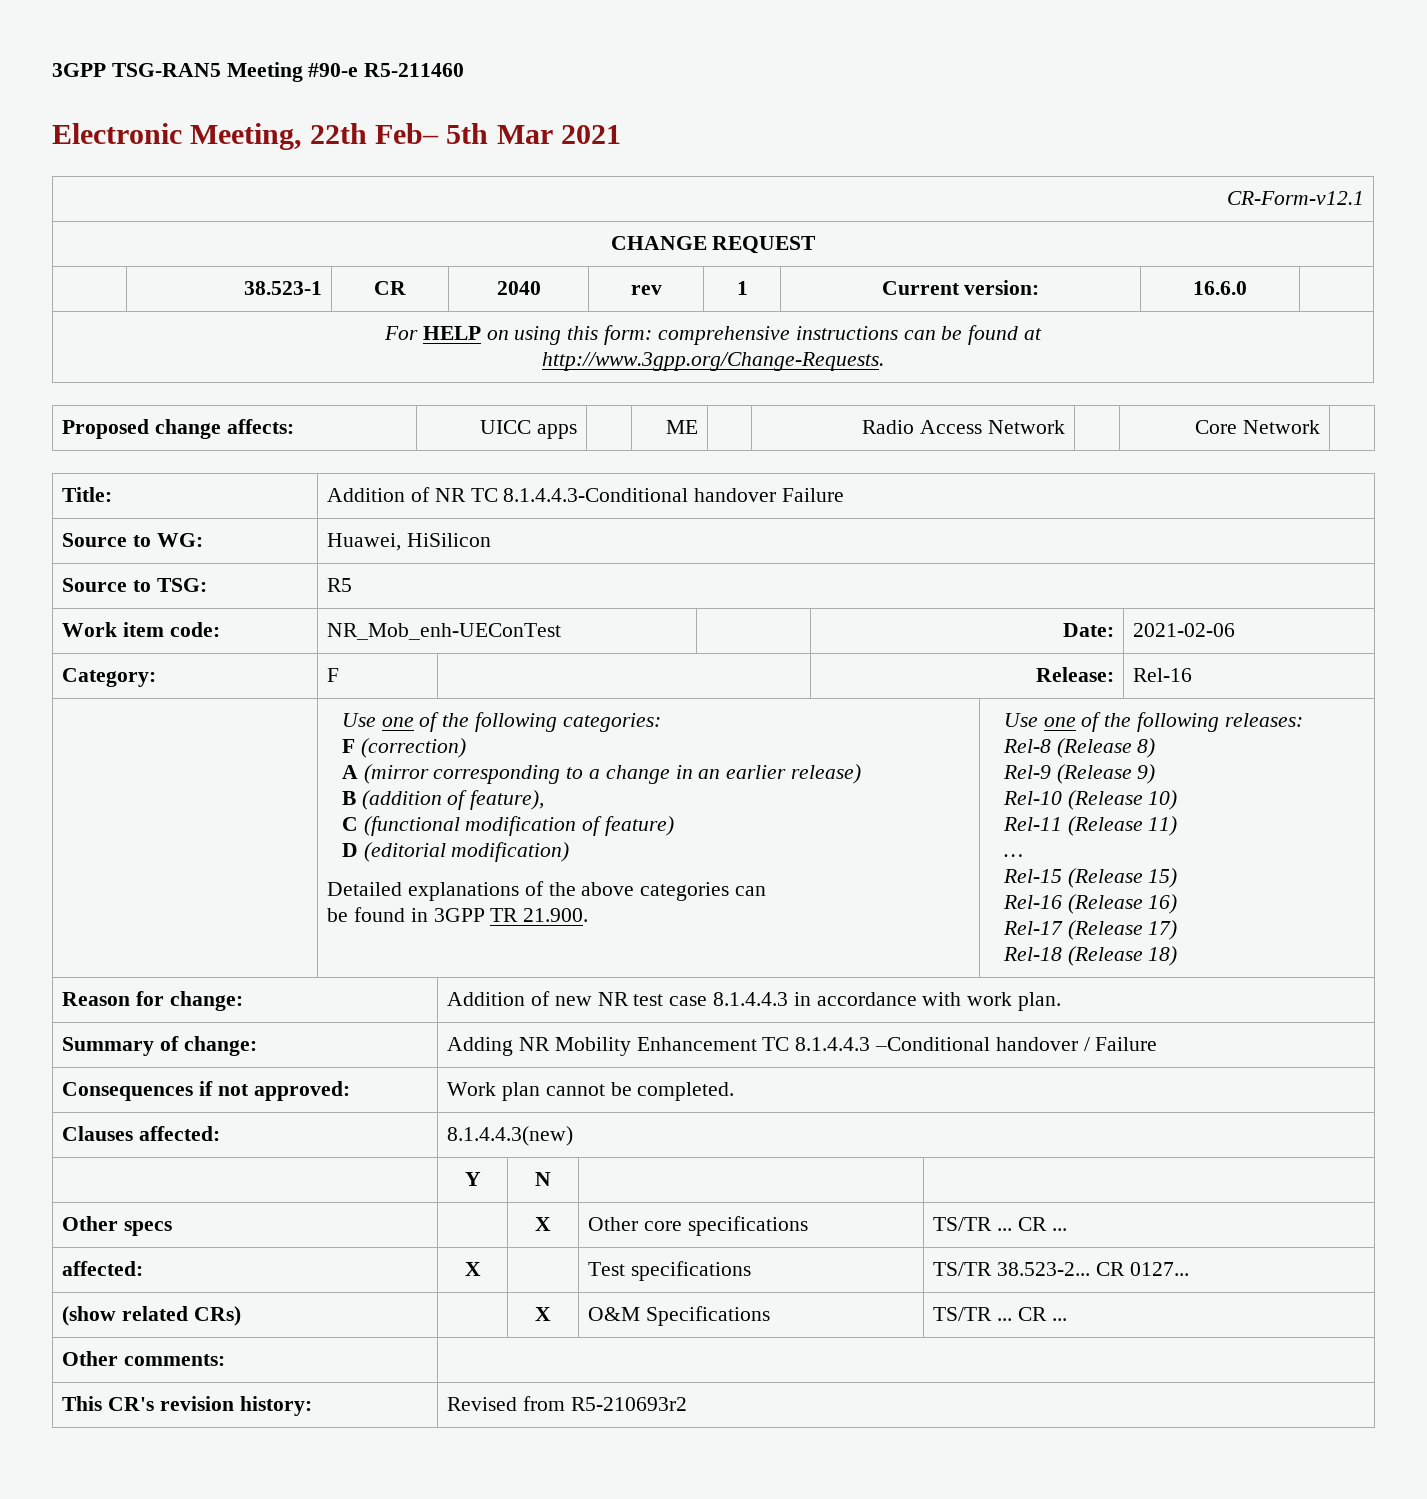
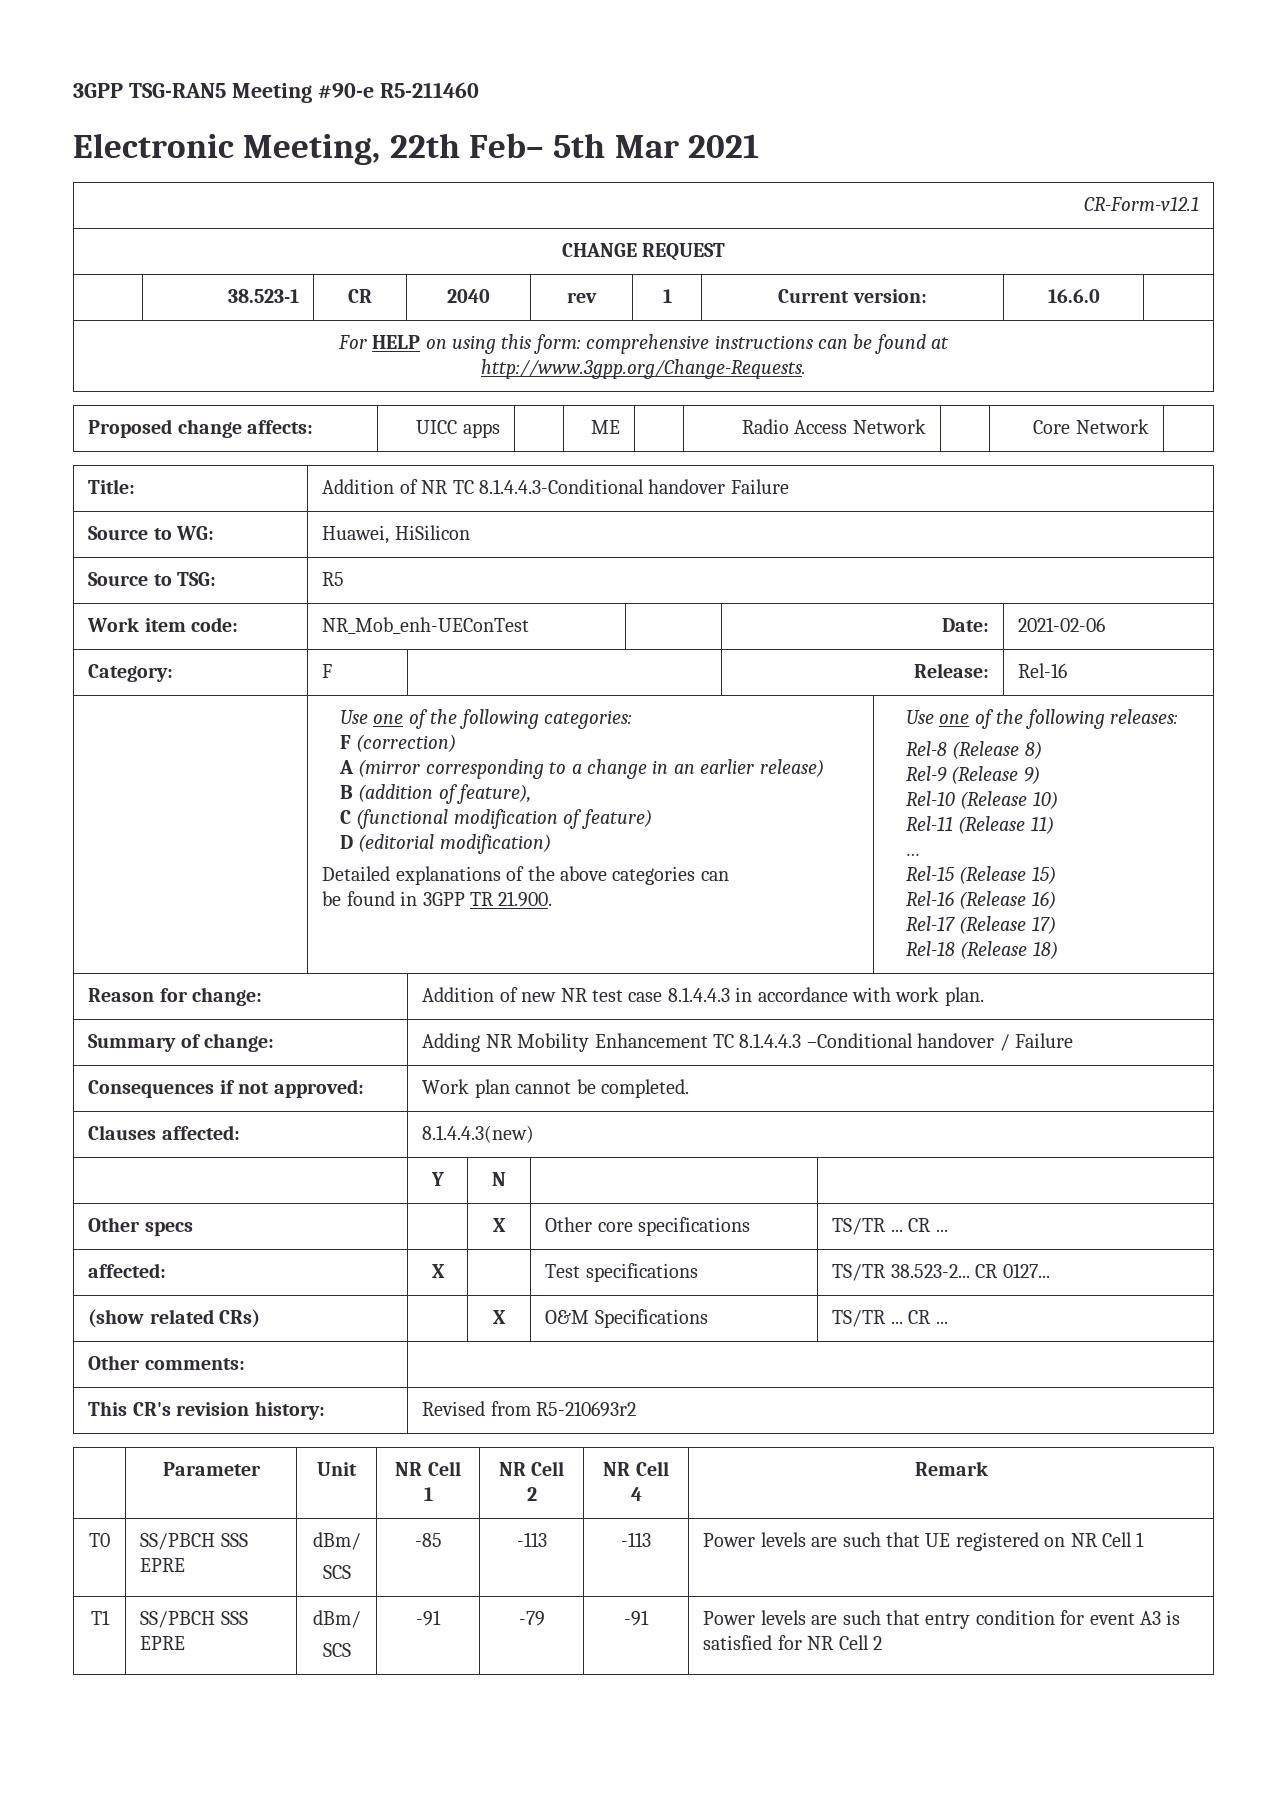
+ | Parameter | Unit | NR Cell 1 | NR Cell 2 | NR Cell 4 | Remark
+ T0 | SS/PBCH SSS EPRE | dBm/
+ SCS | -85 | -113 | -113 | Power levels are such that UE registered on NR Cell 1
+ T1 | SS/PBCH SSS EPRE | dBm/
+ SCS | -91 | -79 | -91 | Power levels are such that entry condition for event A3 is satisfied for NR Cell 2

